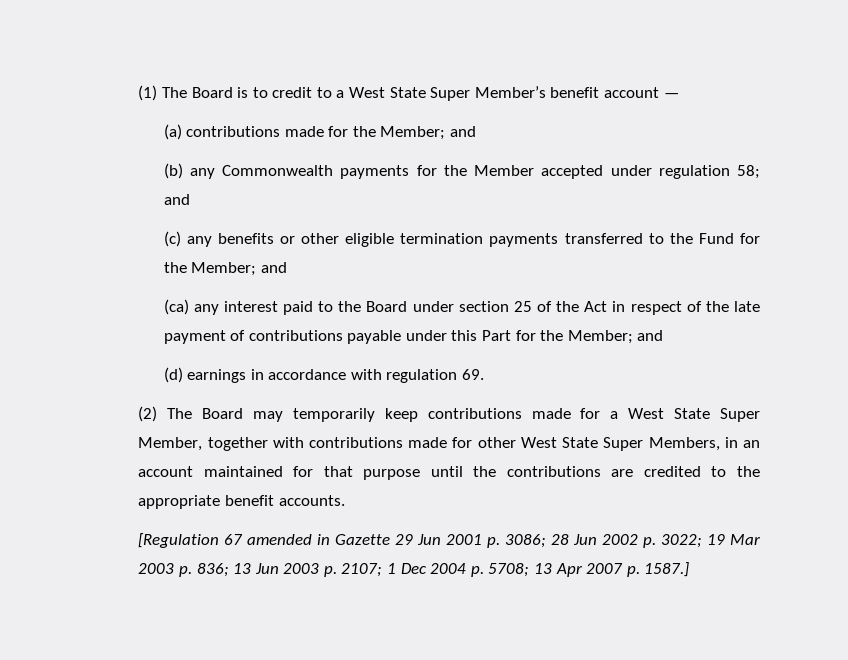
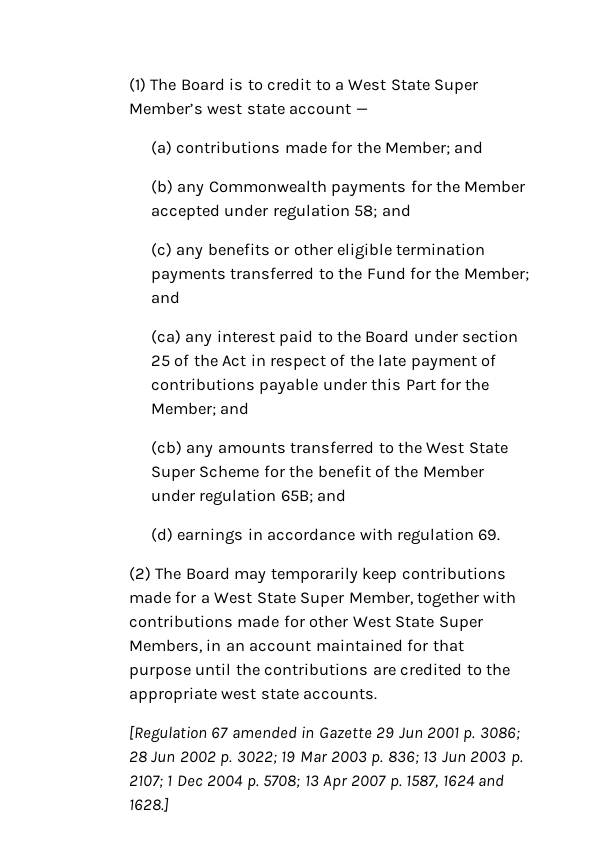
- (1) The Board is to credit to a West State Super Member’s benefit account —
+ (1) The Board is to credit to a West State Super Member’s west state account —
+ (cb) any amounts transferred to the West State Super Scheme for the benefit of the Member under regulation 65B; and
- (2) The Board may temporarily keep contributions made for a West State Super Member, together with contributions made for other West State Super Members, in an account maintained for that purpose until the contributions are credited to the appropriate benefit accounts.
+ (2) The Board may temporarily keep contributions made for a West State Super Member, together with contributions made for other West State Super Members, in an account maintained for that purpose until the contributions are credited to the appropriate west state accounts.
- [Regulation 67 amended in Gazette 29 Jun 2001 p. 3086; 28 Jun 2002 p. 3022; 19 Mar 2003 p. 836; 13 Jun 2003 p. 2107; 1 Dec 2004 p. 5708; 13 Apr 2007 p. 1587.]
+ [Regulation 67 amended in Gazette 29 Jun 2001 p. 3086; 28 Jun 2002 p. 3022; 19 Mar 2003 p. 836; 13 Jun 2003 p. 2107; 1 Dec 2004 p. 5708; 13 Apr 2007 p. 1587, 1624 and 1628.]

